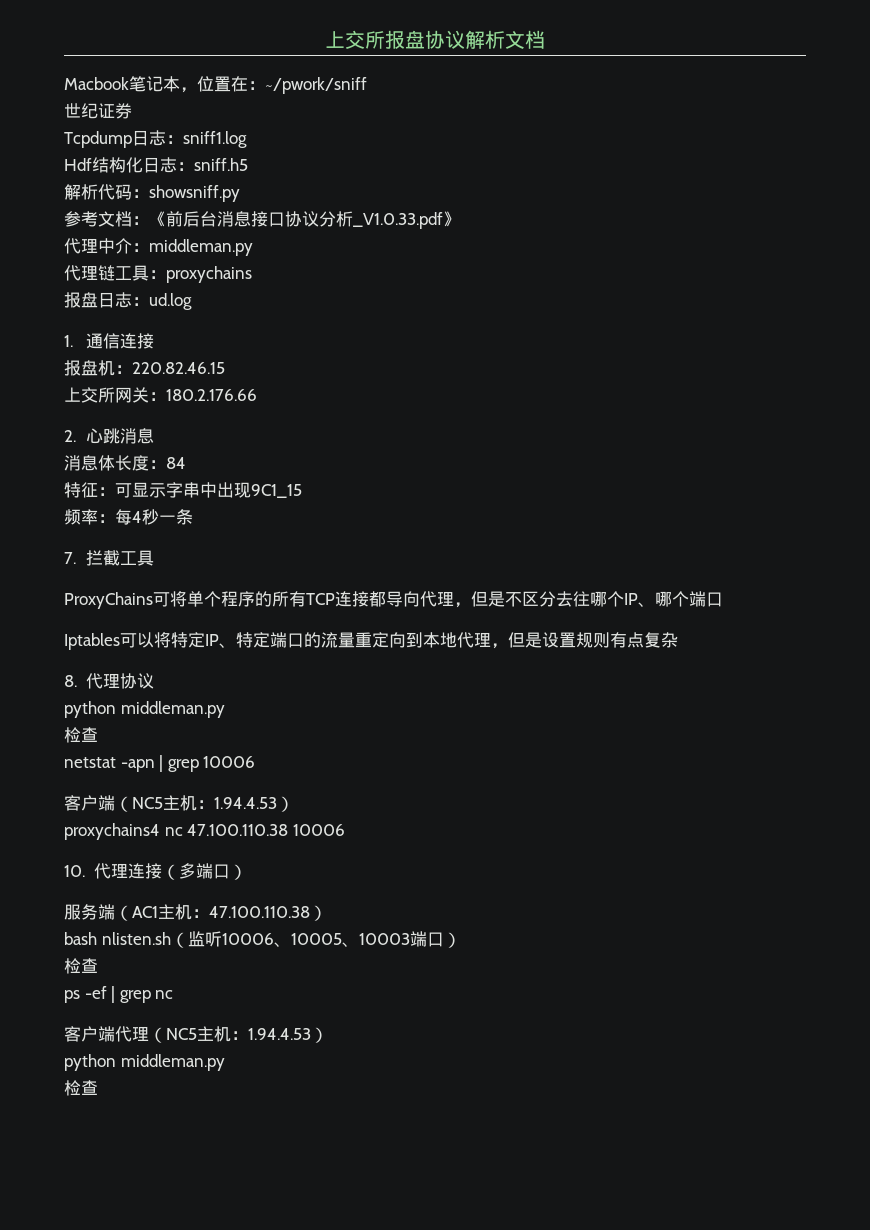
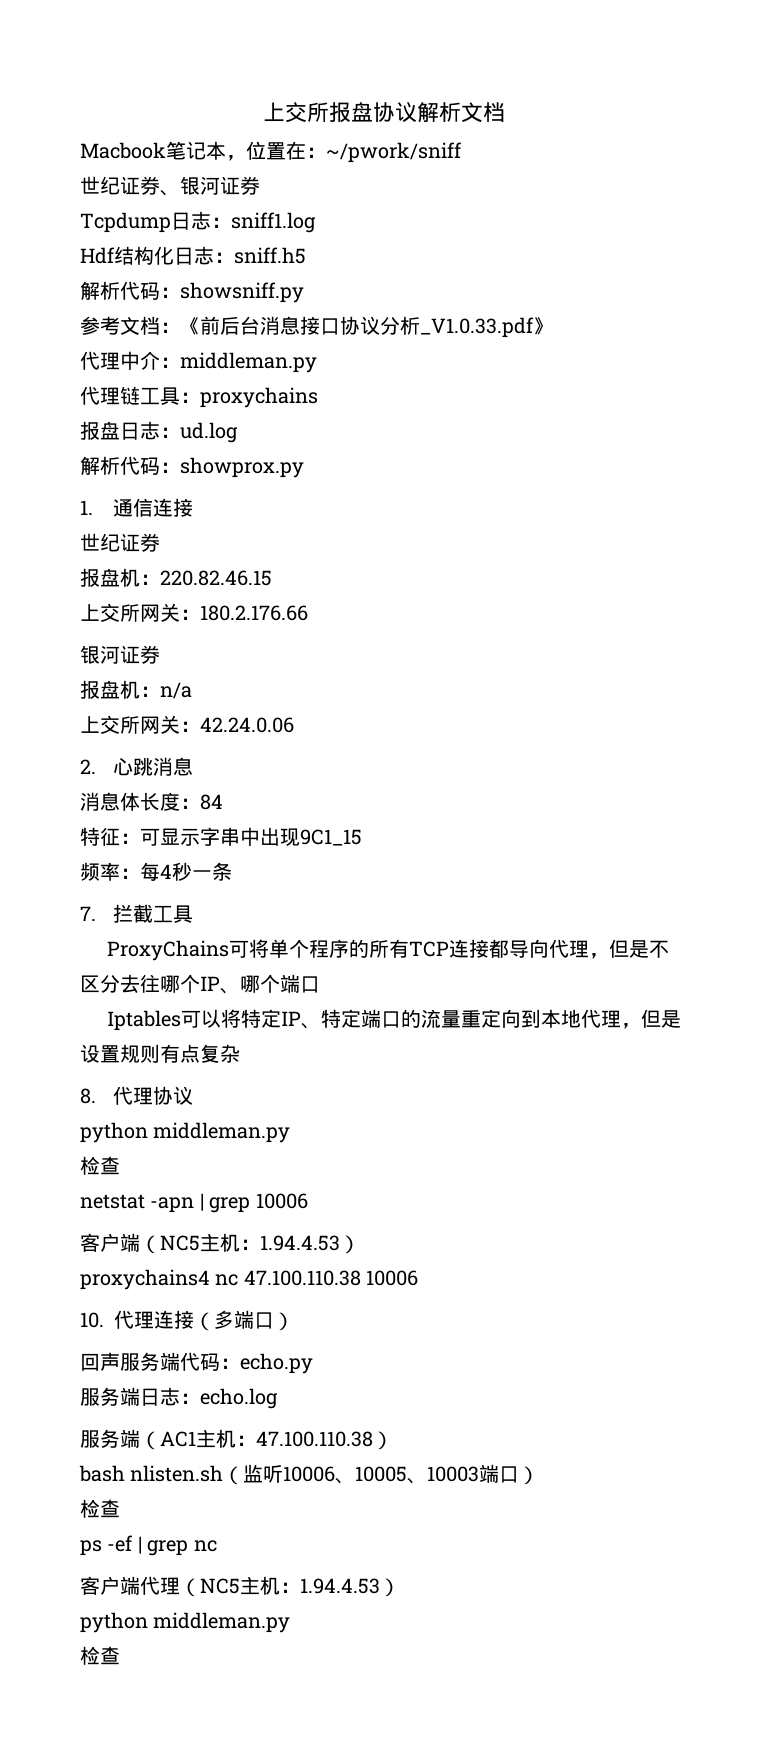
- 世纪证券
+ 世纪证券、银河证券
+ 解析代码：showprox.py
  1.通信连接
+ 世纪证券
  上交所网关：180.2.176.66
+ 银河证券
+ 报盘机：n/a
+ 上交所网关：42.24.0.06
+ 回声服务端代码：echo.py
+ 服务端日志：echo.log

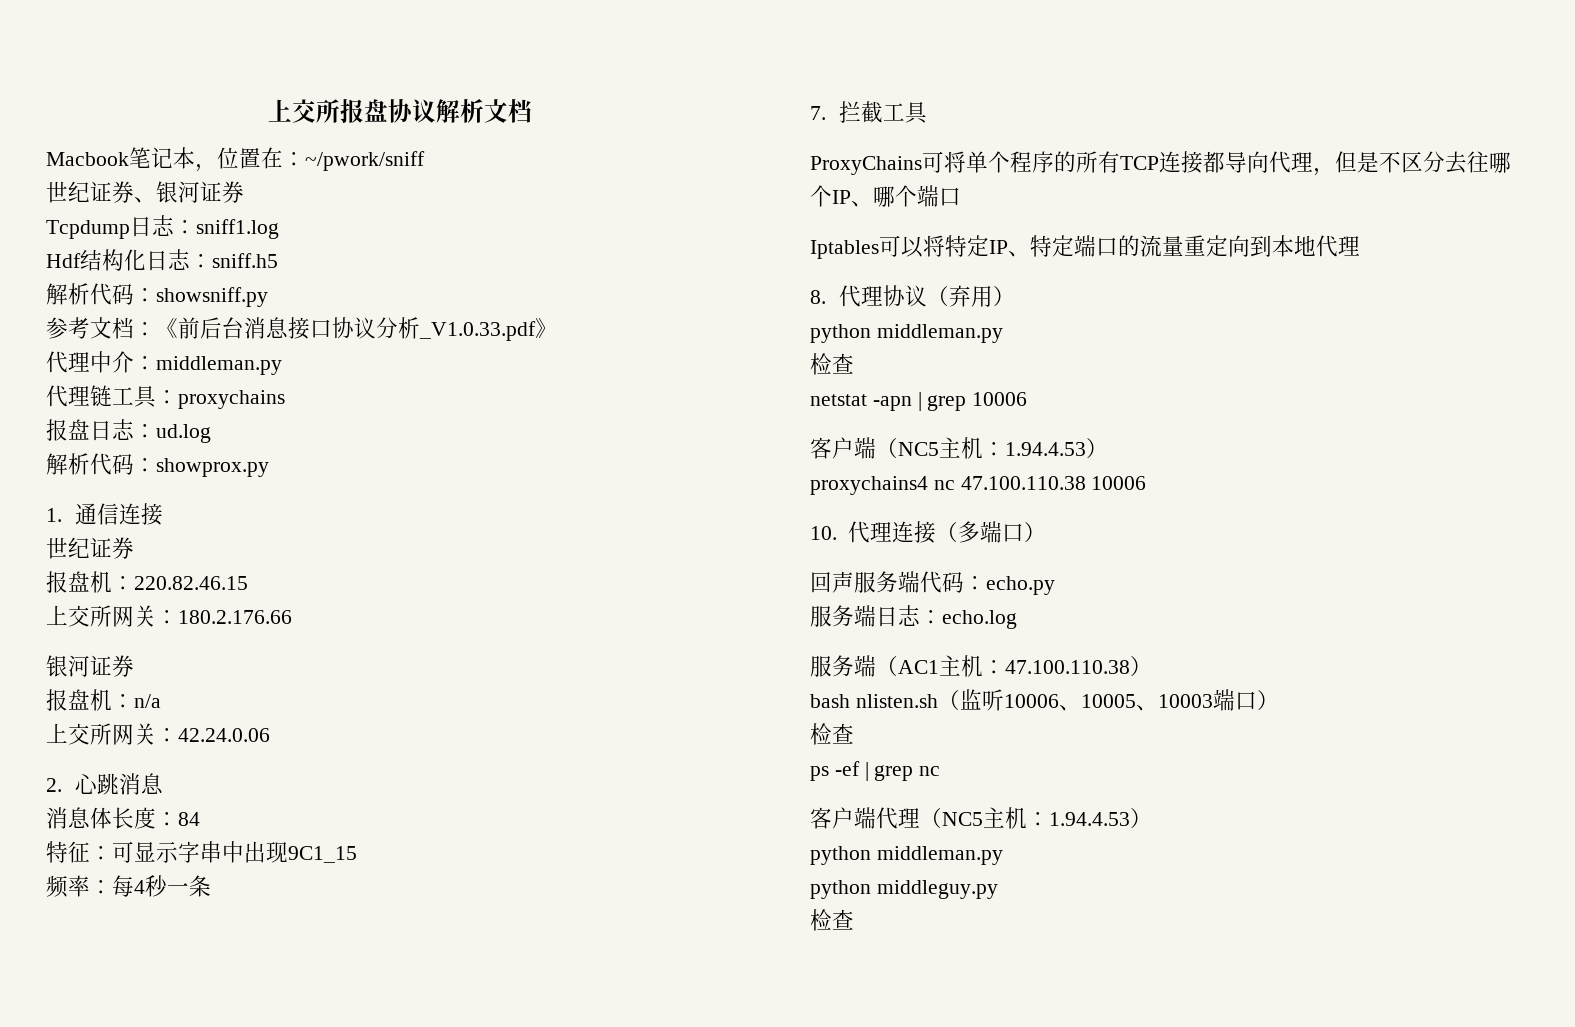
- Iptables可以将特定IP、特定端口的流量重定向到本地代理，但是设置规则有点复杂
+ Iptables可以将特定IP、特定端口的流量重定向到本地代理
- 8.代理协议
+ 8.代理协议（弃用）
+ python middleguy.py

